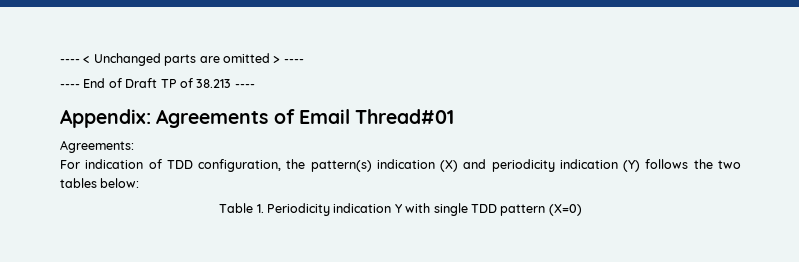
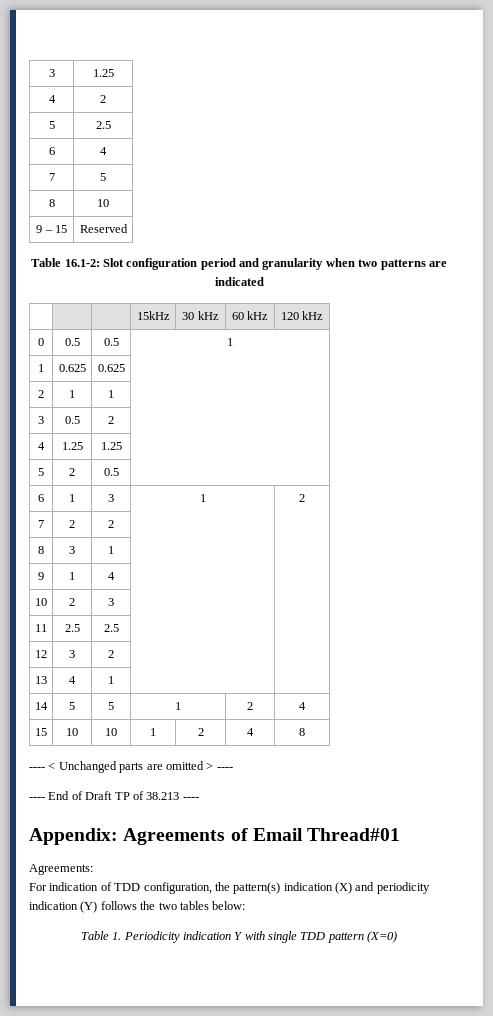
+ 3 | 1.25
+ 4 | 2
+ 5 | 2.5
+ 6 | 4
+ 7 | 5
+ 8 | 10
+ 9 – 15 | Reserved
+ Table 16.1-2: Slot configuration period and granularity when two patterns are indicated
+ | | | 15kHz | 30 kHz | 60 kHz | 120 kHz
+ 0 | 0.5 | 0.5 | 1
+ 1 | 0.625 | 0.625 |
+ 2 | 1 | 1 |
+ 3 | 0.5 | 2 |
+ 4 | 1.25 | 1.25 |
+ 5 | 2 | 0.5 |
+ 6 | 1 | 3 | 1 | 2
+ 7 | 2 | 2 | |
+ 8 | 3 | 1 | |
+ 9 | 1 | 4 | |
+ 10 | 2 | 3 | |
+ 11 | 2.5 | 2.5 | |
+ 12 | 3 | 2 | |
+ 13 | 4 | 1 | |
+ 14 | 5 | 5 | 1 | 2 | 4
+ 15 | 10 | 10 | 1 | 2 | 4 | 8

